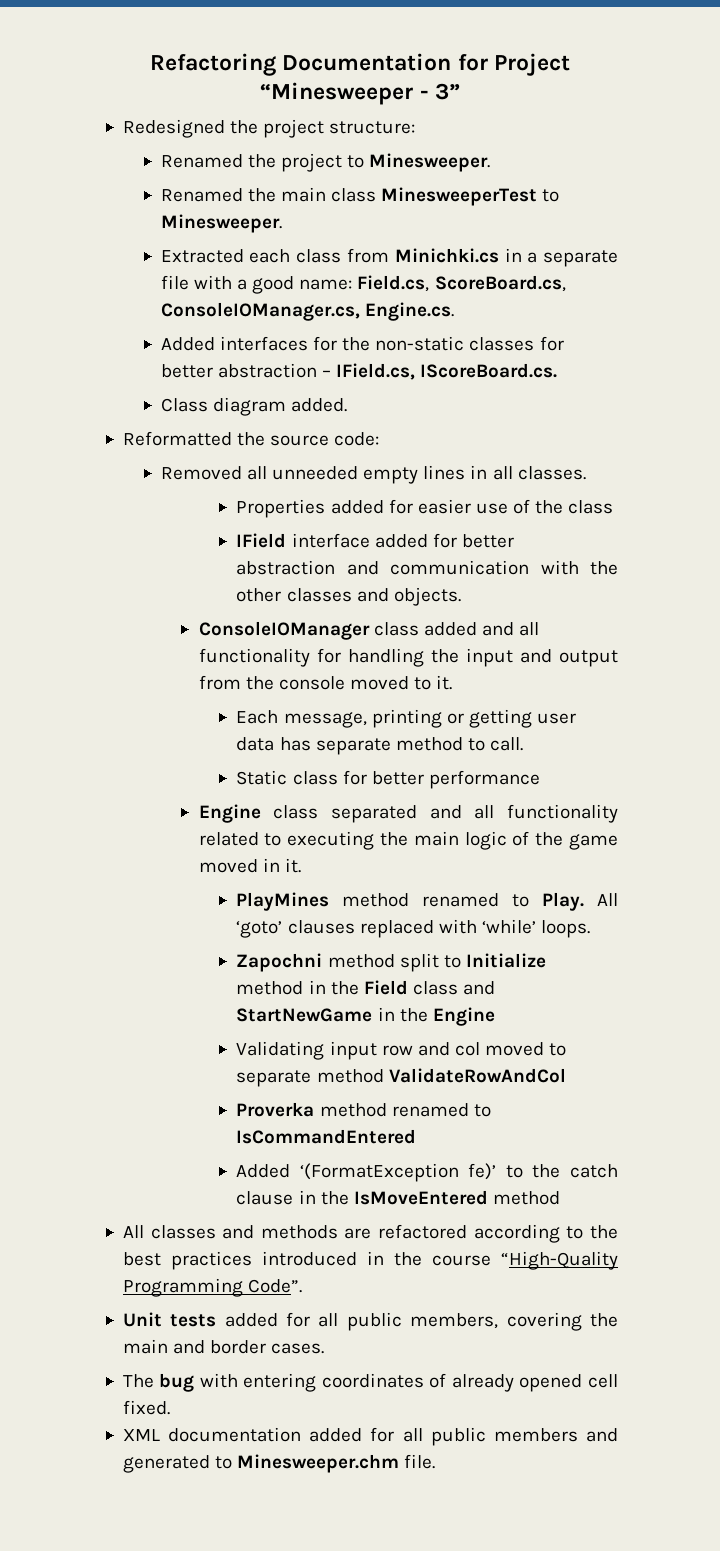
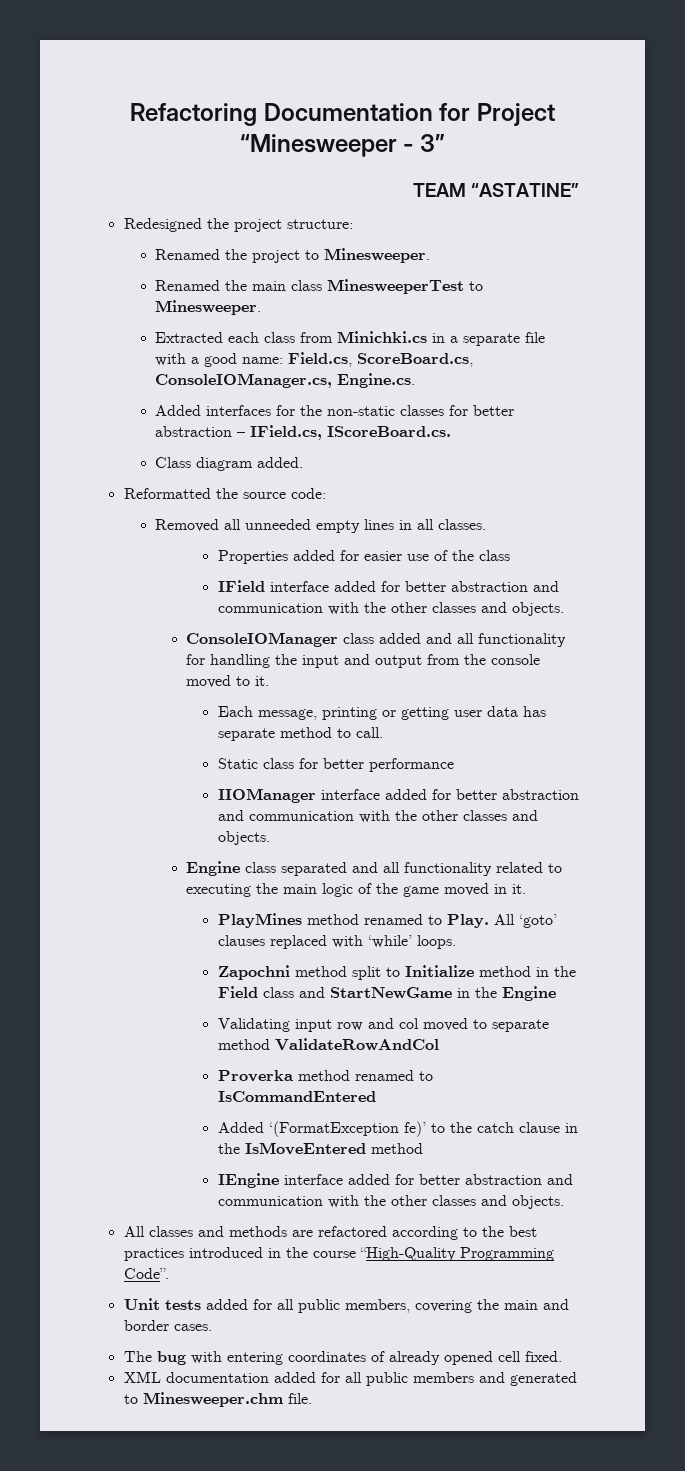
+ TEAM “ASTATINE”
+ IIOManager interface added for better abstraction and communication with the other classes and objects.
+ IEngine interface added for better abstraction and communication with the other classes and objects.

